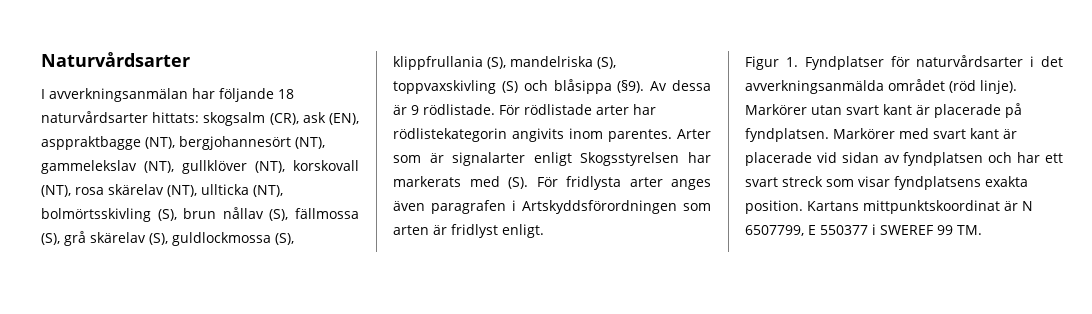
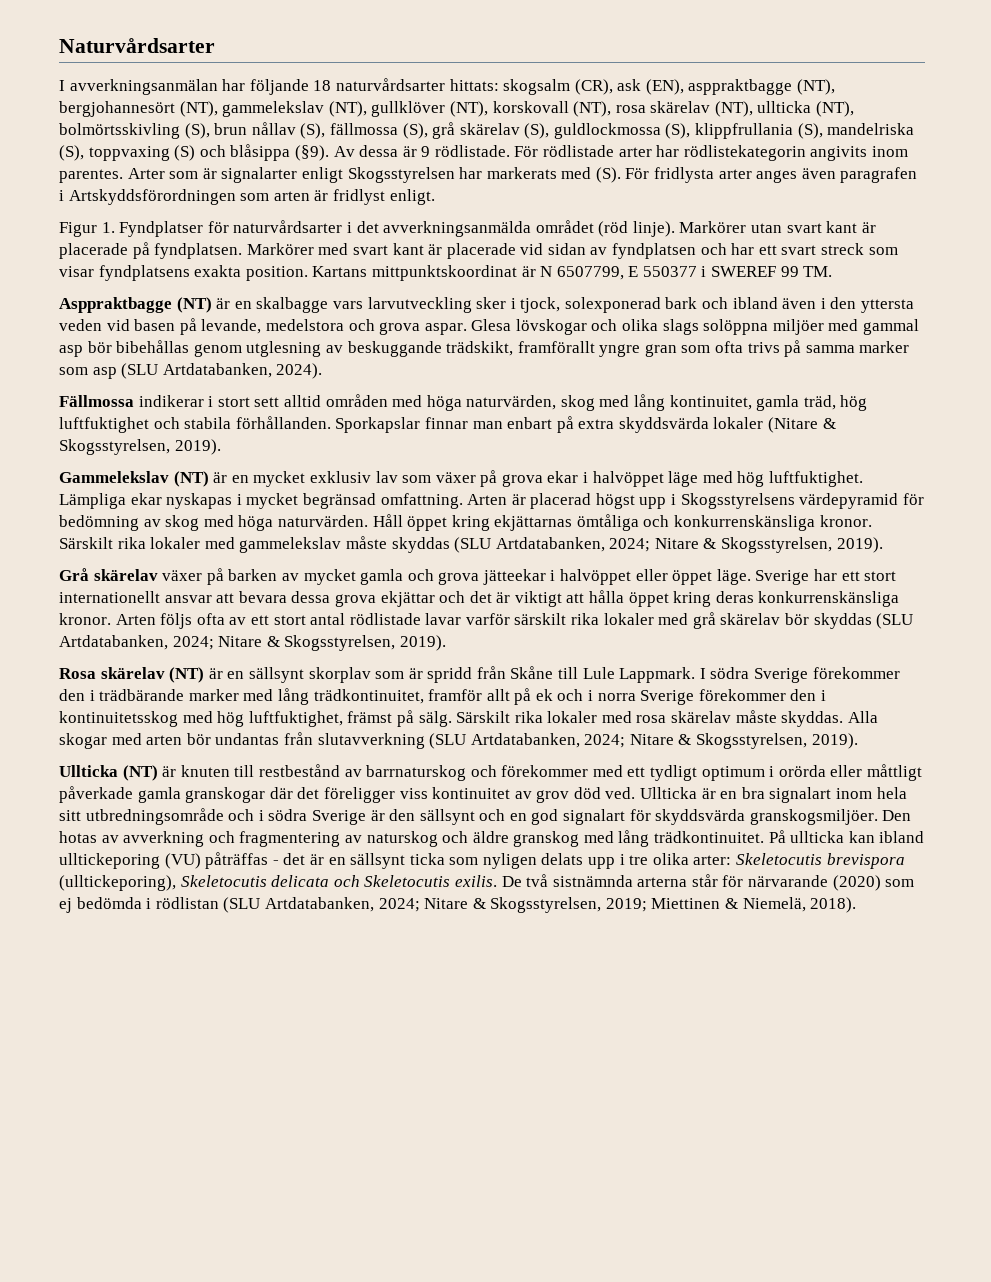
- I avverkningsanmälan har följande 18 naturvårdsarter hittats: skogsalm (CR), ask (EN), asppraktbagge (NT), bergjohannesört (NT), gammelekslav (NT), gullklöver (NT), korskovall (NT), rosa skärelav (NT), ullticka (NT), bolmörtsskivling (S), brun nållav (S), fällmossa (S), grå skärelav (S), guldlockmossa (S), klippfrullania (S), mandelriska (S), toppvaxskivling (S) och blåsippa (§9).
+ I avverkningsanmälan har följande 18 naturvårdsarter hittats: skogsalm (CR), ask (EN), asppraktbagge (NT), bergjohannesört (NT), gammelekslav (NT), gullklöver (NT), korskovall (NT), rosa skärelav (NT), ullticka (NT), bolmörtsskivling (S), brun nållav (S), fällmossa (S), grå skärelav (S), guldlockmossa (S), klippfrullania (S), mandelriska (S), toppvaxing (S) och blåsippa (§9).
+ Asppraktbagge (NT) är en skalbagge vars larvutveckling sker i tjock, solexponerad bark och ibland även i den yttersta veden vid basen på levande, medelstora och grova aspar. Glesa lövskogar och olika slags solöppna miljöer med gammal asp bör bibehållas genom utglesning av beskuggande trädskikt, framförallt yngre gran som ofta trivs på samma marker som asp (SLU Artdatabanken, 2024).
+ Fällmossa indikerar i stort sett alltid områden med höga naturvärden, skog med lång kontinuitet, gamla träd, hög luftfuktighet och stabila förhållanden. Sporkapslar finnar man enbart på extra skyddsvärda lokaler (Nitare & Skogsstyrelsen, 2019).
+ Gammelekslav (NT) är en mycket exklusiv lav som växer på grova ekar i halvöppet läge med hög luftfuktighet. Lämpliga ekar nyskapas i mycket begränsad omfattning. Arten är placerad högst upp i Skogsstyrelsens värdepyramid för bedömning av skog med höga naturvärden. Håll öppet kring ekjättarnas ömtåliga och konkurrenskänsliga kronor. Särskilt rika lokaler med gammelekslav måste skyddas (SLU Artdatabanken, 2024; Nitare & Skogsstyrelsen, 2019).
+ Grå skärelav växer på barken av mycket gamla och grova jätteekar i halvöppet eller öppet läge. Sverige har ett stort internationellt ansvar att bevara dessa grova ekjättar och det är viktigt att hålla öppet kring deras konkurrenskänsliga kronor. Arten följs ofta av ett stort antal rödlistade lavar varför särskilt rika lokaler med grå skärelav bör skyddas (SLU Artdatabanken, 2024; Nitare & Skogsstyrelsen, 2019).
+ Rosa skärelav (NT) är en sällsynt skorplav som är spridd från Skåne till Lule Lappmark. I södra Sverige förekommer den i trädbärande marker med lång trädkontinuitet, framför allt på ek och i norra Sverige förekommer den i kontinuitetsskog med hög luftfuktighet, främst på sälg. Särskilt rika lokaler med rosa skärelav måste skyddas. Alla skogar med arten bör undantas från slutavverkning (SLU Artdatabanken, 2024; Nitare & Skogsstyrelsen, 2019).
+ Ullticka (NT) är knuten till restbestånd av barrnaturskog och förekommer med ett tydligt optimum i orörda eller måttligt påverkade gamla granskogar där det föreligger viss kontinuitet av grov död ved. Ullticka är en bra signalart inom hela sitt utbredningsområde och i södra Sverige är den sällsynt och en god signalart för skyddsvärda granskogsmiljöer. Den hotas av avverkning och fragmentering av naturskog och äldre granskog med lång trädkontinuitet. På ullticka kan ibland ulltickeporing (VU) påträffas - det är en sällsynt ticka som nyligen delats upp i tre olika arter: Skeletocutis brevispora (ulltickeporing), Skeletocutis delicata och Skeletocutis exilis. De två sistnämnda arterna står för närvarande (2020) som ej bedömda i rödlistan (SLU Artdatabanken, 2024; Nitare & Skogsstyrelsen, 2019; Miettinen & Niemelä, 2018).

